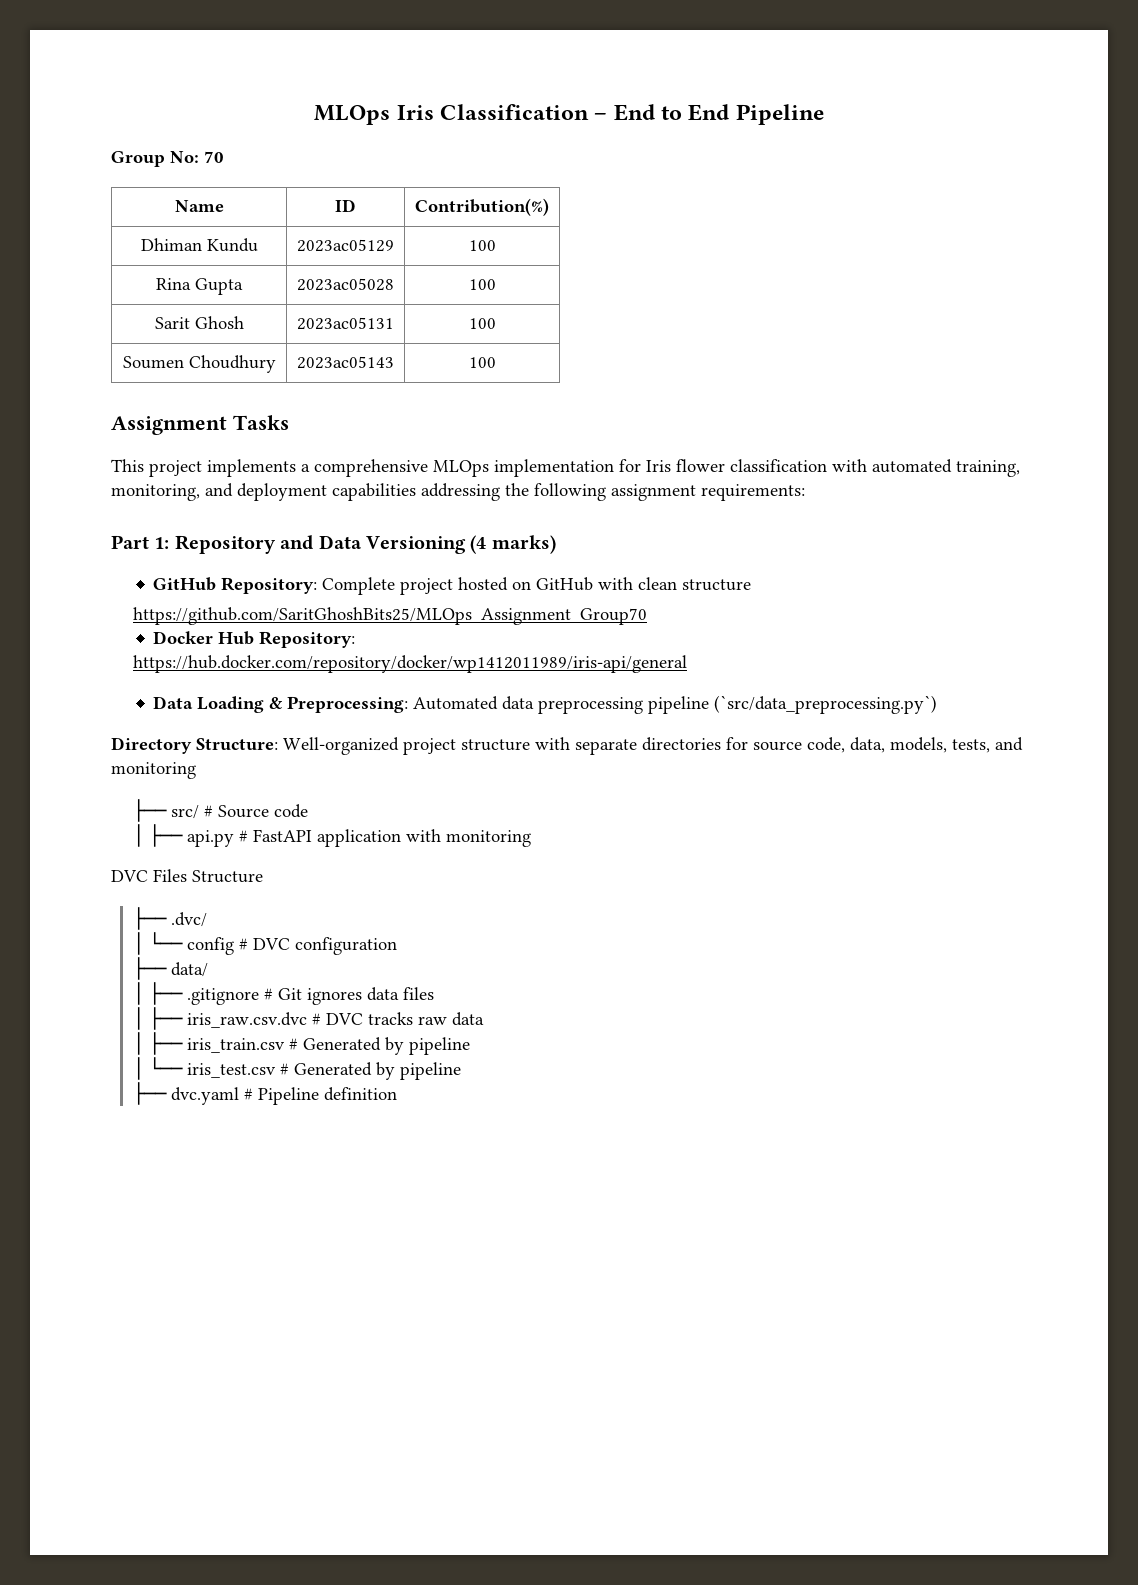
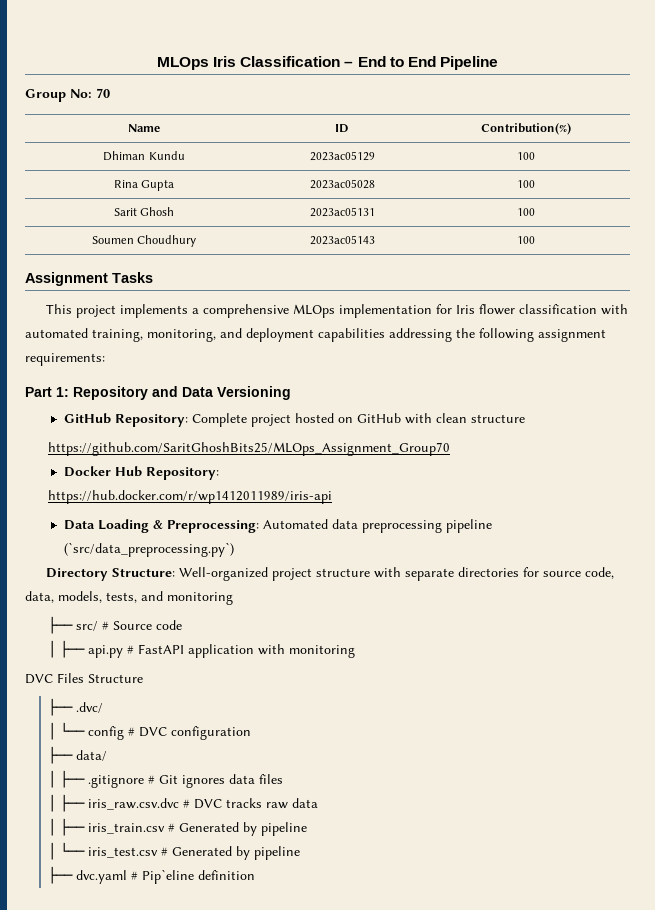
- Part 1: Repository and Data Versioning (4 marks)
+ Part 1: Repository and Data Versioning
- https://hub.docker.com/repository/docker/wp1412011989/iris-api/general
+ https://hub.docker.com/r/wp1412011989/iris-api
- ├── dvc.yaml # Pipeline definition
+ ├── dvc.yaml # Pip`eline definition

